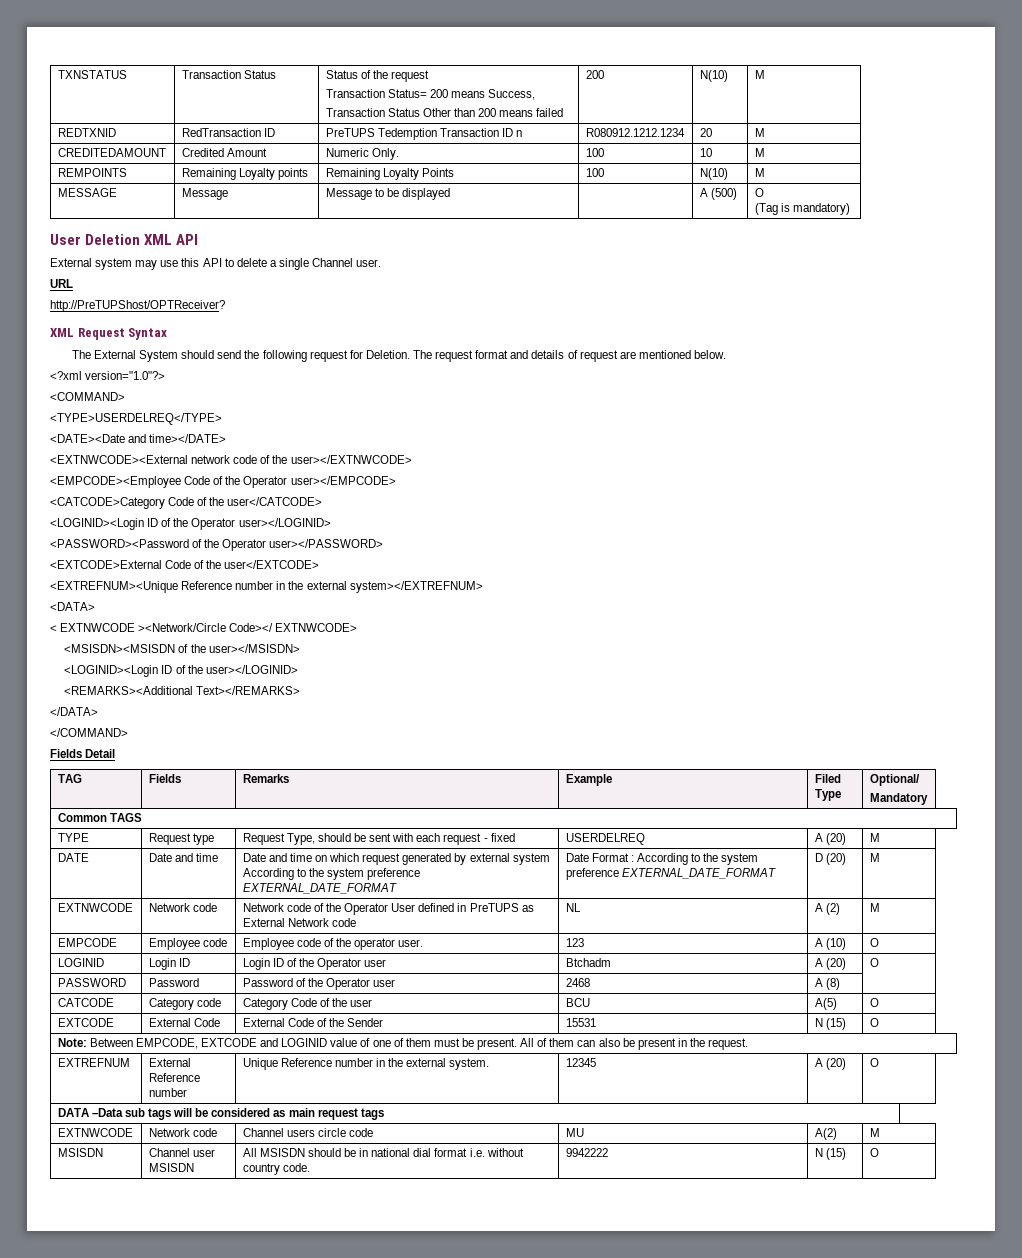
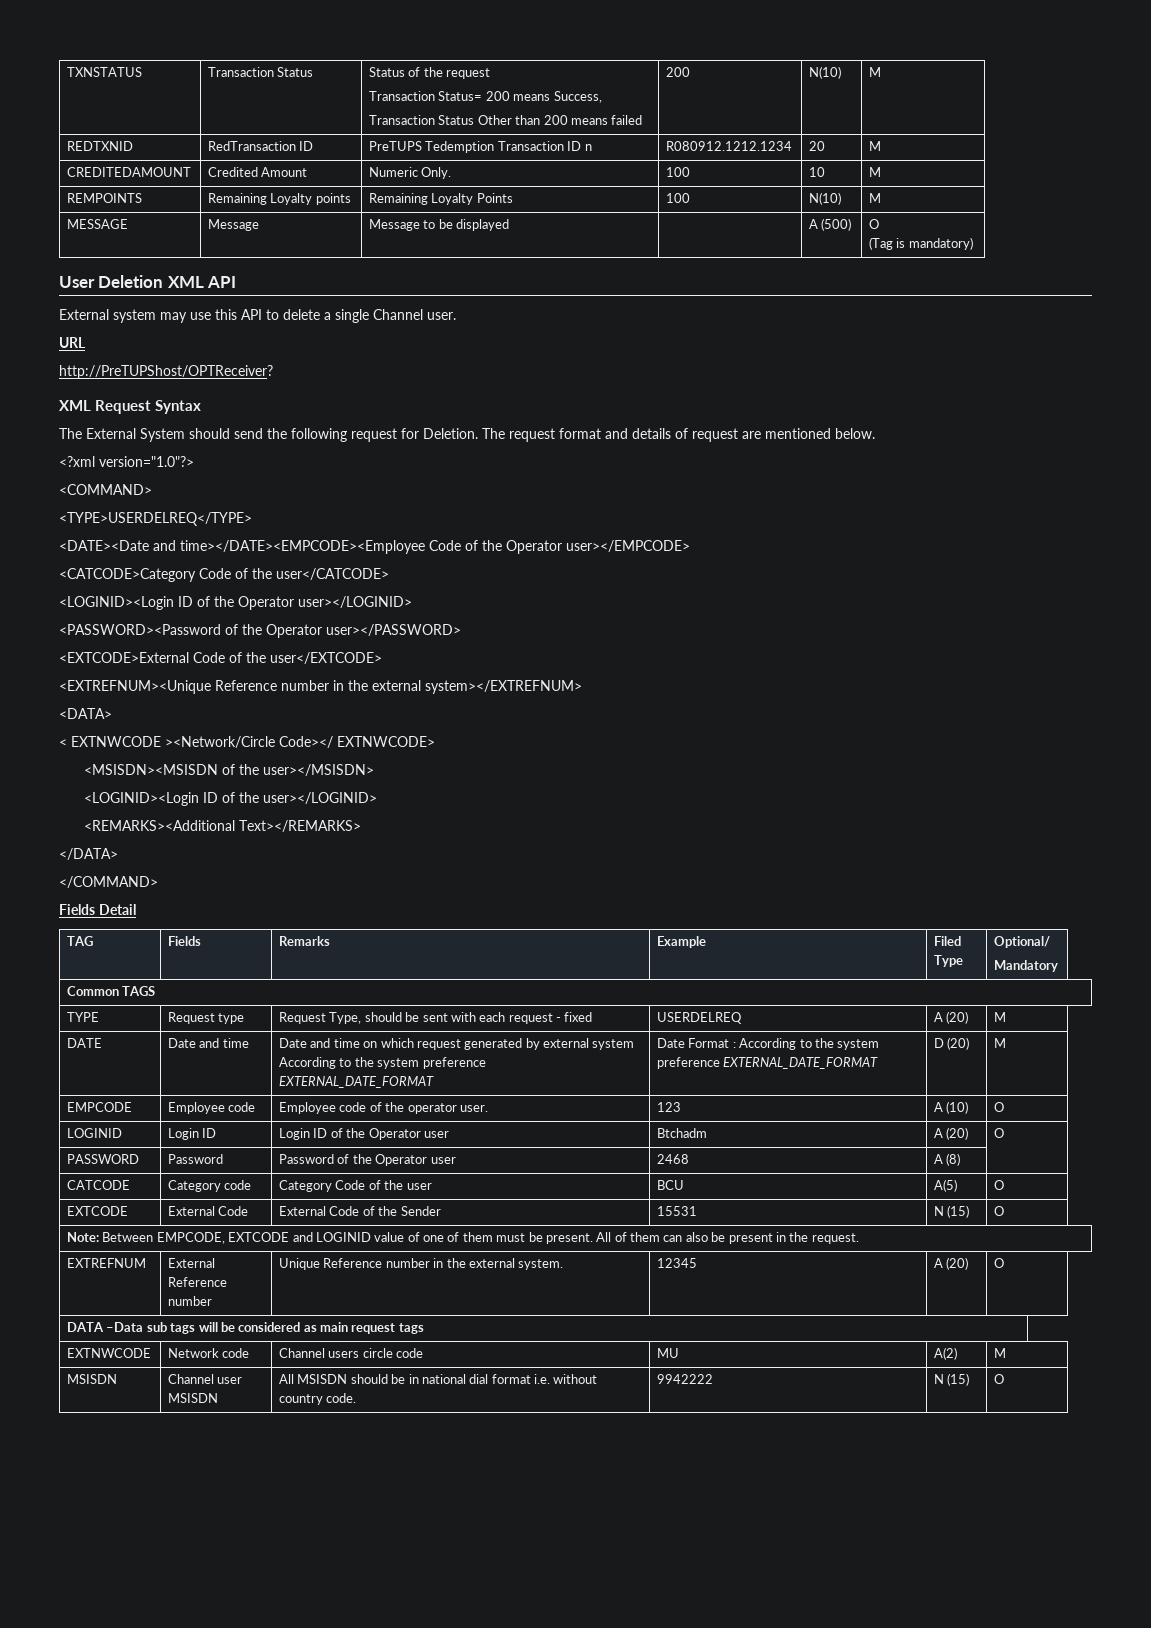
- <DATE><Date and time></DATE>
- <EXTNWCODE><External network code of the user></EXTNWCODE>
- <EMPCODE><Employee Code of the Operator user></EMPCODE>
+ <DATE><Date and time></DATE><EMPCODE><Employee Code of the Operator user></EMPCODE>
- EXTNWCODE | Network code | Network code of the Operator User defined in PreTUPS as External Network code | NL | A (2) | M

